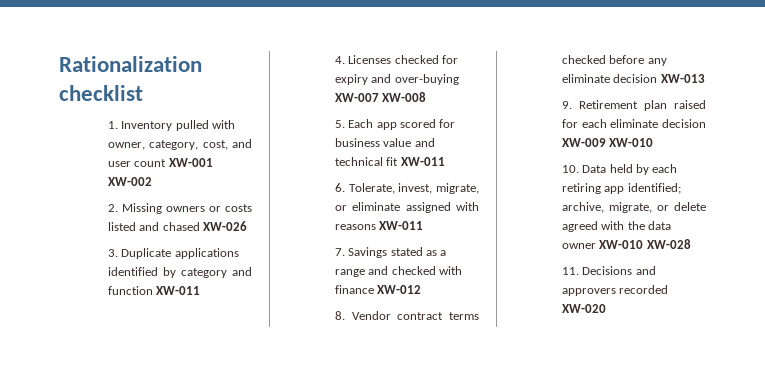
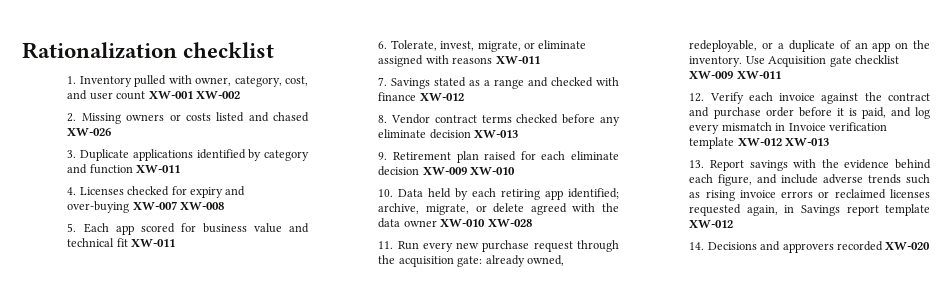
- 11. Decisions and approvers recorded XW-020
+ 11. Run every new purchase request through the acquisition gate: already owned, redeployable, or a duplicate of an app on the inventory. Use Acquisition gate checklist XW-009 XW-011
+ 12. Verify each invoice against the contract and purchase order before it is paid, and log every mismatch in Invoice verification template XW-012 XW-013
+ 13. Report savings with the evidence behind each figure, and include adverse trends such as rising invoice errors or reclaimed licenses requested again, in Savings report template XW-012
+ 14. Decisions and approvers recorded XW-020

